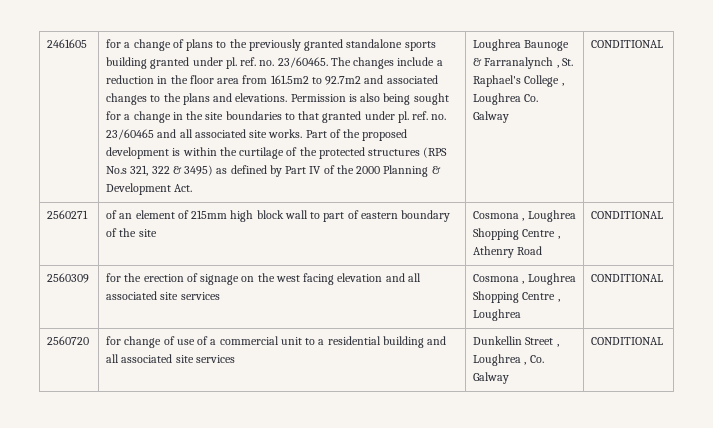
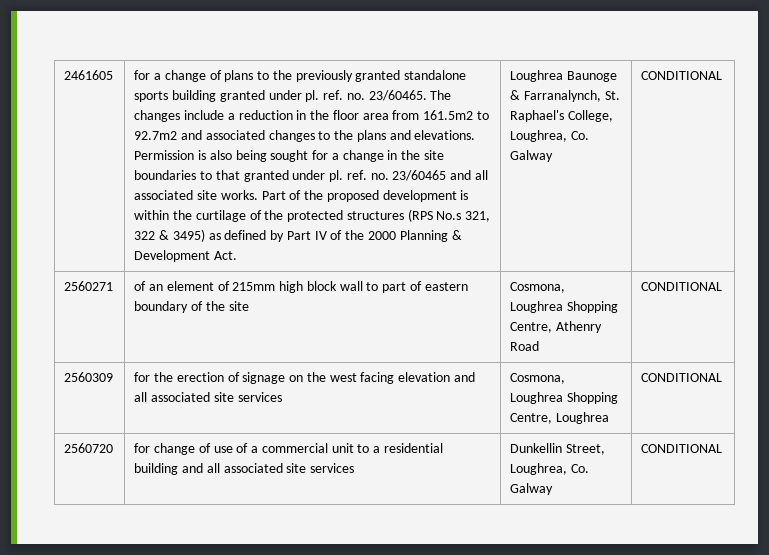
- Loughrea Baunoge & Farranalynch , St. Raphael's College , Loughrea Co. Galway
+ Loughrea Baunoge & Farranalynch, St. Raphael's College, Loughrea, Co. Galway
- 2560271 | of an element of 215mm high block wall to part of eastern boundary of the site | Cosmona , Loughrea Shopping Centre , Athenry Road | CONDITIONAL
+ 2560271 | of an element of 215mm high block wall to part of eastern boundary of the site | Cosmona, Loughrea Shopping Centre, Athenry Road | CONDITIONAL
- 2560309 | for the erection of signage on the west facing elevation and all associated site services | Cosmona , Loughrea Shopping Centre , Loughrea | CONDITIONAL
+ 2560309 | for the erection of signage on the west facing elevation and all associated site services | Cosmona, Loughrea Shopping Centre, Loughrea | CONDITIONAL
- 2560720 | for change of use of a commercial unit to a residential building and all associated site services | Dunkellin Street , Loughrea , Co. Galway | CONDITIONAL
+ 2560720 | for change of use of a commercial unit to a residential building and all associated site services | Dunkellin Street, Loughrea, Co. Galway | CONDITIONAL

